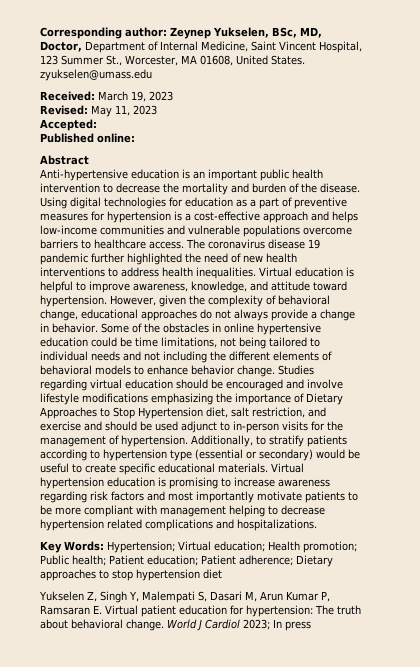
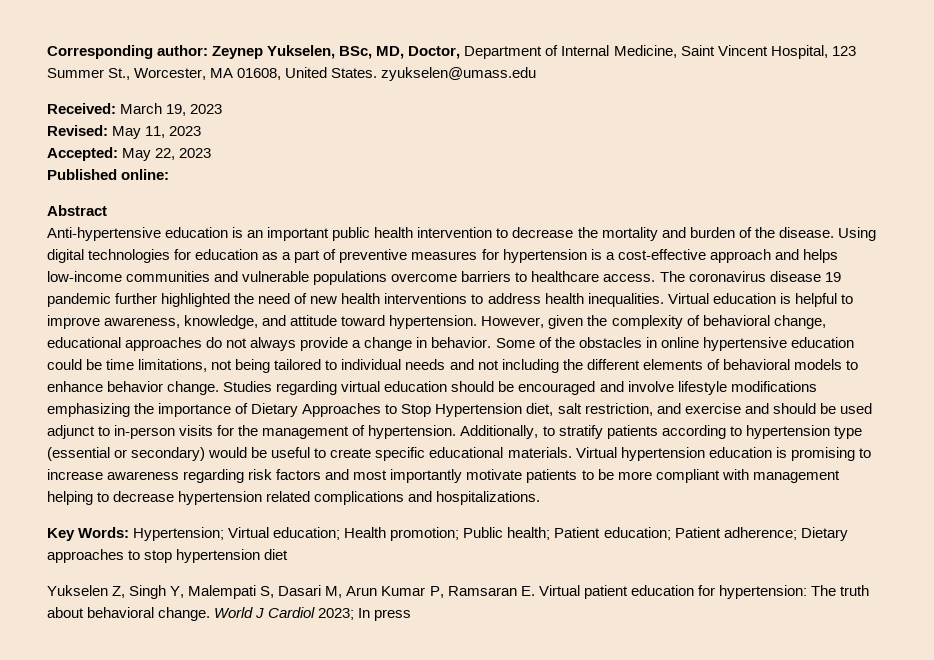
- Accepted:
+ Accepted: May 22, 2023

